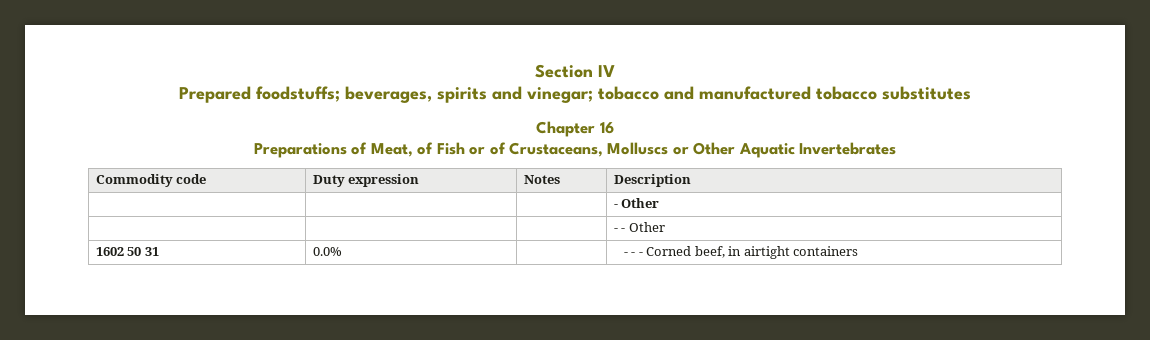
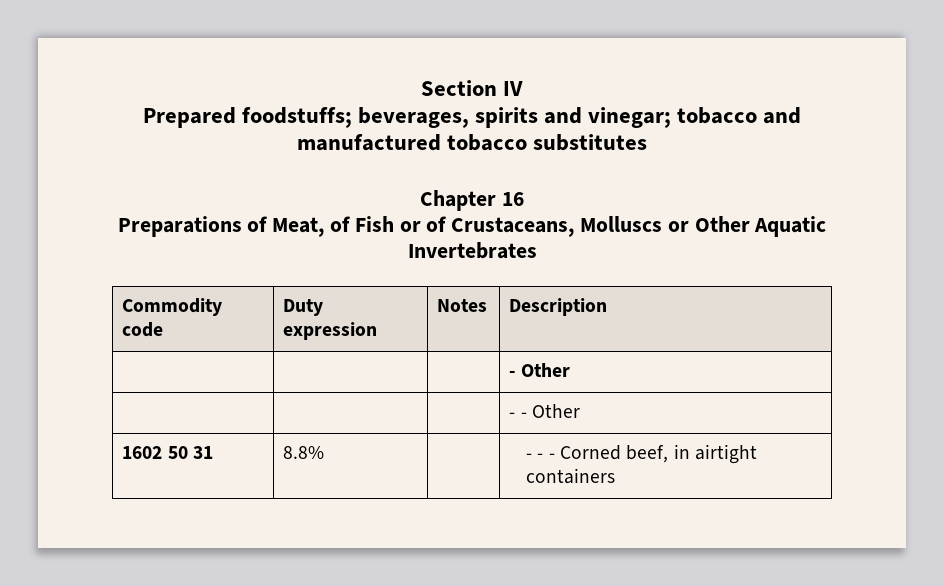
- 1602 50 31 | 0.0% | | - - - Corned beef, in airtight containers
+ 1602 50 31 | 8.8% | | - - - Corned beef, in airtight containers

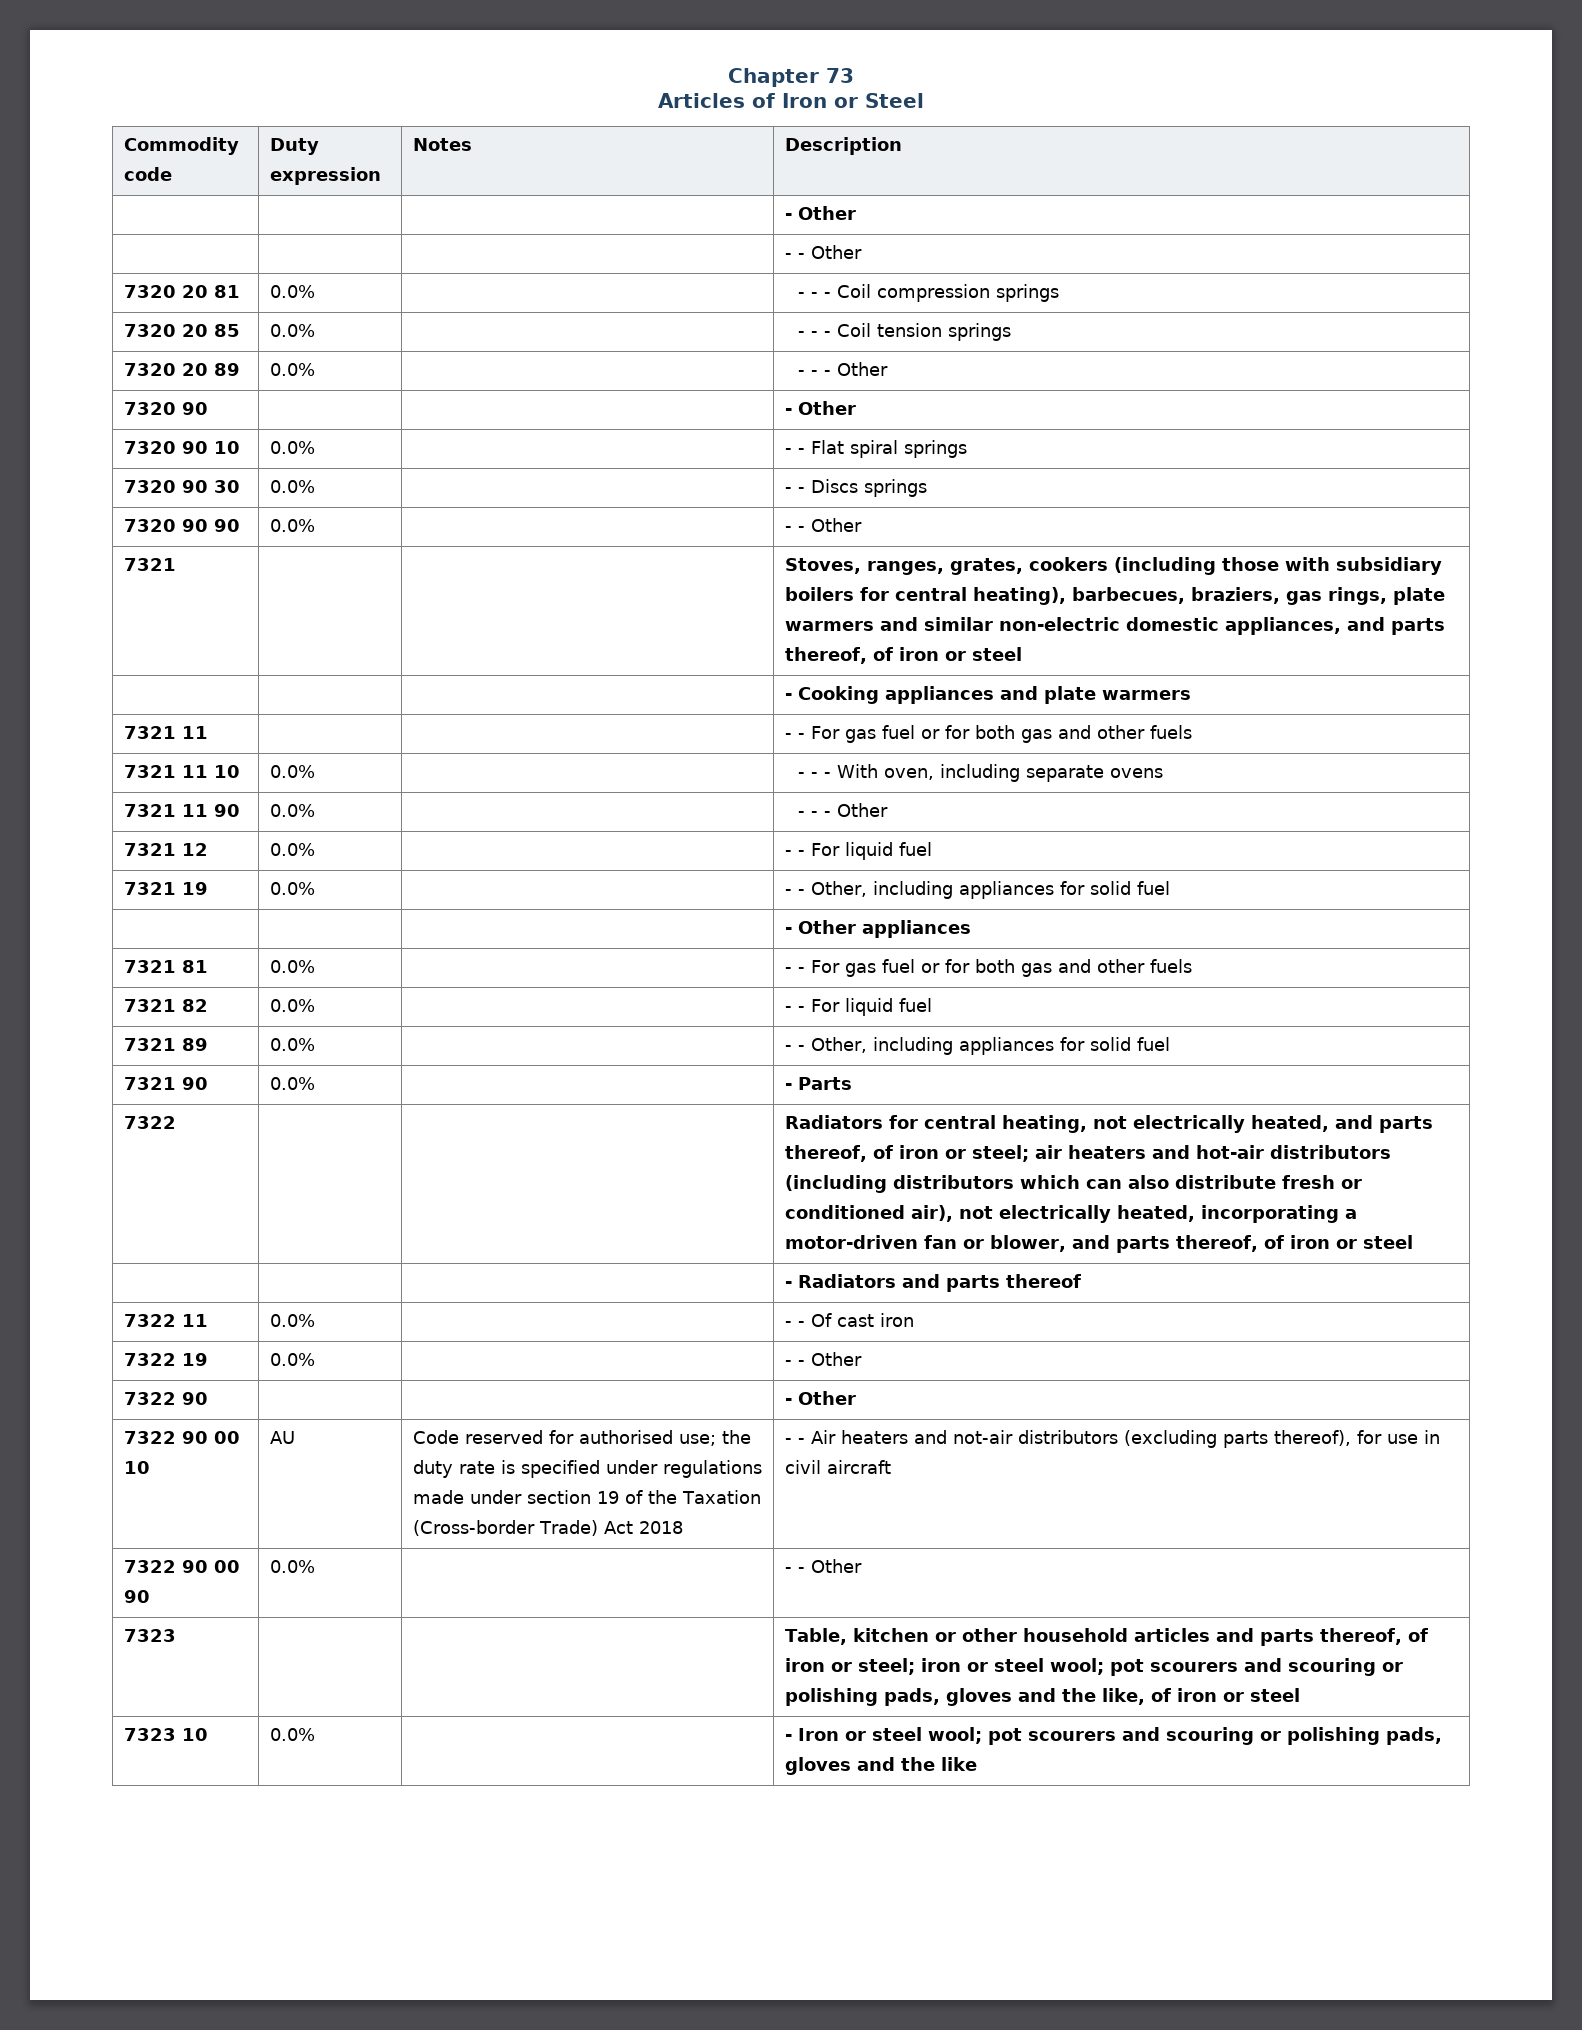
- Section IV
- Prepared foodstuffs; beverages, spirits and vinegar; tobacco and manufactured tobacco substitutes
- Chapter 16
- Preparations of Meat, of Fish or of Crustaceans, Molluscs or Other Aquatic Invertebrates
+ Chapter 73
+ Articles of Iron or Steel
- 1602 50 31 | 8.8% | | - - - Corned beef, in airtight containers
+ 7320 20 81 | 0.0% | | - - - Coil compression springs
+ 7320 20 85 | 0.0% | | - - - Coil tension springs
+ 7320 20 89 | 0.0% | | - - - Other
+ 7320 90 | | | - Other
+ 7320 90 10 | 0.0% | | - - Flat spiral springs
+ 7320 90 30 | 0.0% | | - - Discs springs
+ 7320 90 90 | 0.0% | | - - Other
+ 7321 | | | Stoves, ranges, grates, cookers (including those with subsidiary boilers for central heating), barbecues, braziers, gas rings, plate warmers and similar non-electric domestic appliances, and parts thereof, of iron or steel
+ | | | - Cooking appliances and plate warmers
+ 7321 11 | | | - - For gas fuel or for both gas and other fuels
+ 7321 11 10 | 0.0% | | - - - With oven, including separate ovens
+ 7321 11 90 | 0.0% | | - - - Other
+ 7321 12 | 0.0% | | - - For liquid fuel
+ 7321 19 | 0.0% | | - - Other, including appliances for solid fuel
+ | | | - Other appliances
+ 7321 81 | 0.0% | | - - For gas fuel or for both gas and other fuels
+ 7321 82 | 0.0% | | - - For liquid fuel
+ 7321 89 | 0.0% | | - - Other, including appliances for solid fuel
+ 7321 90 | 0.0% | | - Parts
+ 7322 | | | Radiators for central heating, not electrically heated, and parts thereof, of iron or steel; air heaters and hot-air distributors (including distributors which can also distribute fresh or conditioned air), not electrically heated, incorporating a motor-driven fan or blower, and parts thereof, of iron or steel
+ | | | - Radiators and parts thereof
+ 7322 11 | 0.0% | | - - Of cast iron
+ 7322 19 | 0.0% | | - - Other
+ 7322 90 | | | - Other
+ 7322 90 00 10 | AU | Code reserved for authorised use; the duty rate is specified under regulations made under section 19 of the Taxation (Cross-border Trade) Act 2018 | - - Air heaters and not-air distributors (excluding parts thereof), for use in civil aircraft
+ 7322 90 00 90 | 0.0% | | - - Other
+ 7323 | | | Table, kitchen or other household articles and parts thereof, of iron or steel; iron or steel wool; pot scourers and scouring or polishing pads, gloves and the like, of iron or steel
+ 7323 10 | 0.0% | | - Iron or steel wool; pot scourers and scouring or polishing pads, gloves and the like

